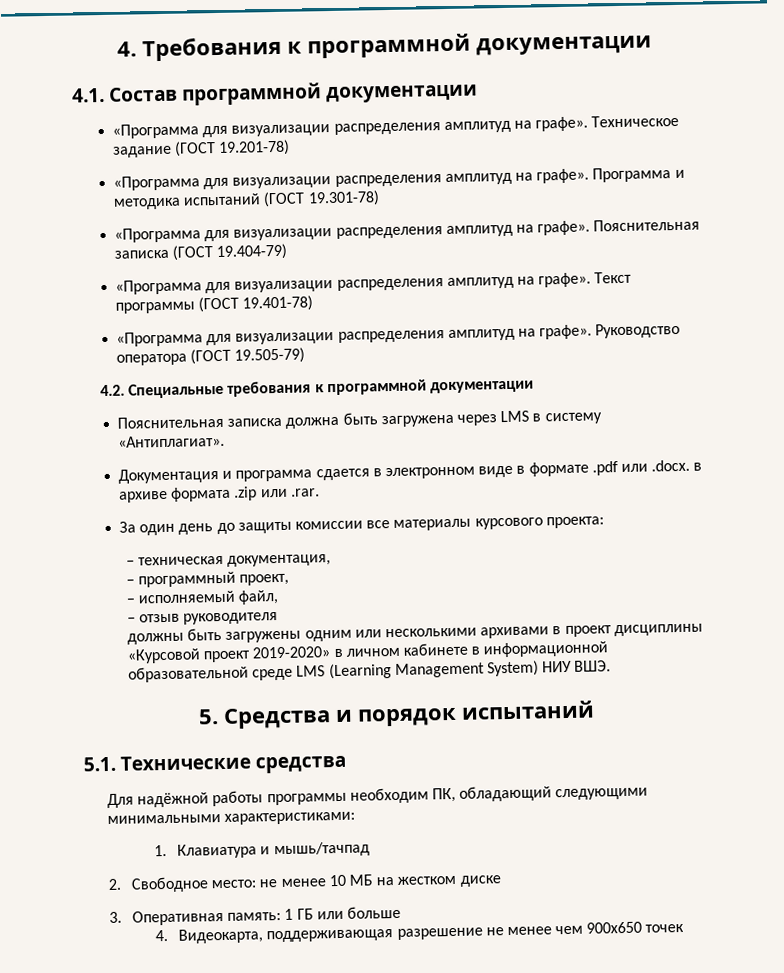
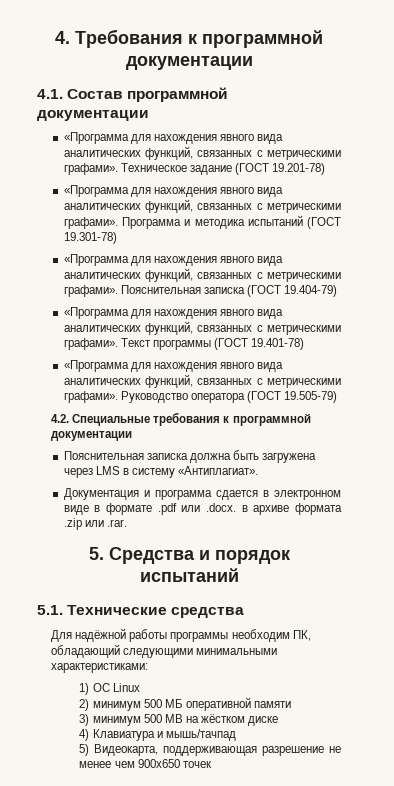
  4.1. Состав программной документации
- «Программа для визуализации распределения амплитуд на графе».
+ «Программа для нахождения явного вида аналитических функций, связанных с метрическими графами».
  Техническое задание (ГОСТ 19.201-78)
- «Программа для визуализации распределения амплитуд на графе».
+ «Программа для нахождения явного вида аналитических функций, связанных с метрическими графами».
  Программа и методика испытаний (ГОСТ 19.301-78)
- «Программа для визуализации распределения амплитуд на графе».
+ «Программа для нахождения явного вида аналитических функций, связанных с метрическими графами».
  Пояснительная записка (ГОСТ 19.404-79)
- «Программа для визуализации распределения амплитуд на графе».
+ «Программа для нахождения явного вида аналитических функций, связанных с метрическими графами».
  Текст программы (ГОСТ 19.401-78)
- «Программа для визуализации распределения амплитуд на графе».
+ «Программа для нахождения явного вида аналитических функций, связанных с метрическими графами».
- За один день до защиты комиссии все материалы курсового проекта:
- – техническая документация,
- – программный проект,
- – исполняемый файл,
- – отзыв руководителя
- должны быть загружены одним или несколькими архивами в проект дисциплины «Курсовой проект 2019-2020» в личном кабинете в информационной образовательной среде LMS (Learning Management System) НИУ ВШЭ.
- 1. Клавиатура и мышь/тачпад
- 2. Свободное место: не менее 10 МБ на жестком диске
- 3. Оперативная память: 1 ГБ или больше
- 4. Видеокарта, поддерживающая разрешение не менее чем 900х650 точек
+ 1) ОС Linux
+ 2) минимум 500 МБ оперативной памяти
+ 3) минимум 500 MB на жёстком диске
+ 4) Клавиатура и мышь/тачпад
+ 5) Видеокарта, поддерживающая разрешение не менее чем 900х650 точек

